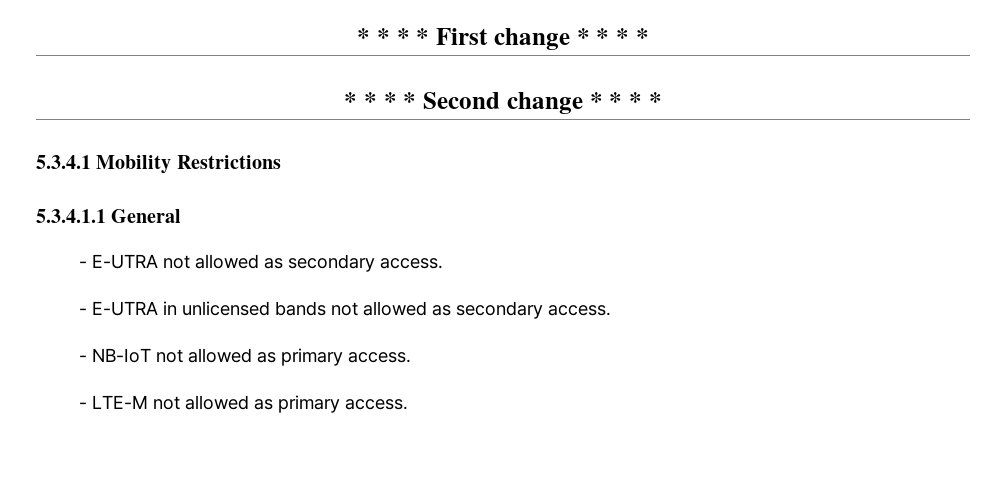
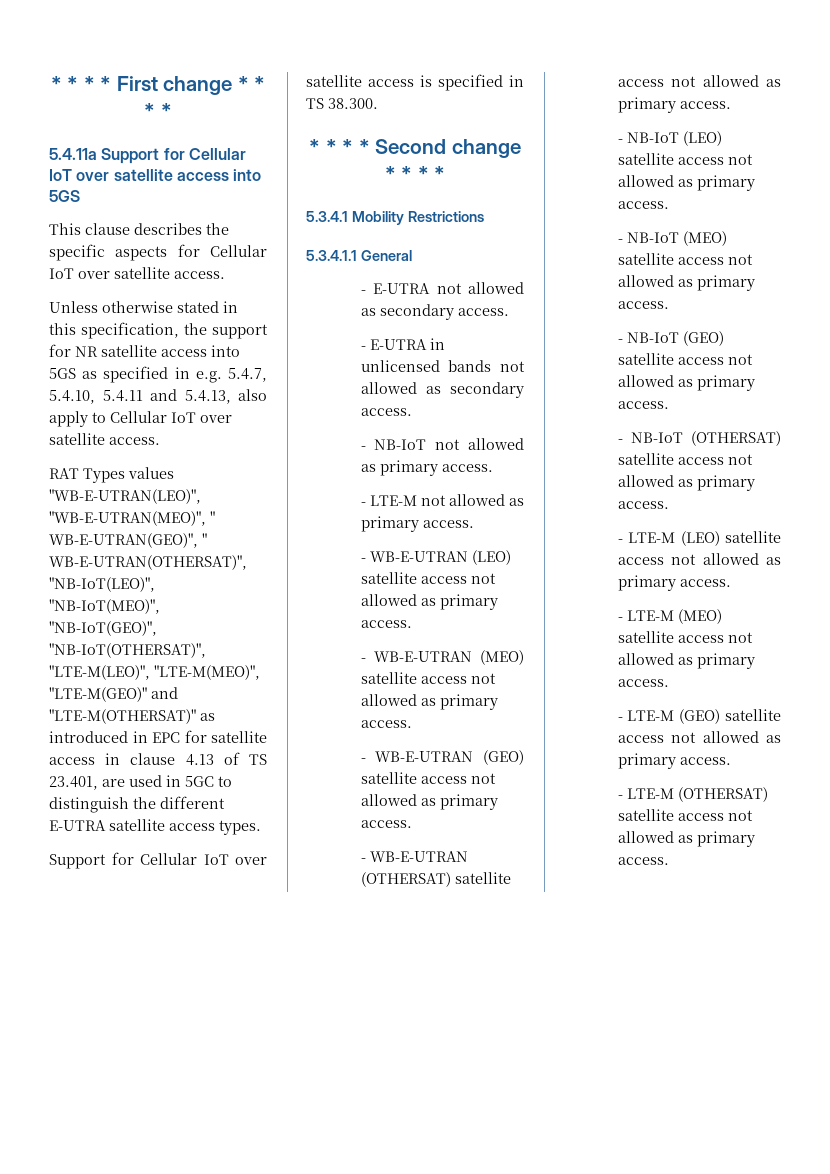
+ 5.4.11a Support for Cellular IoT over satellite access into 5GS
+ This clause describes the specific aspects for Cellular IoT over satellite access.
+ Unless otherwise stated in this specification, the support for NR satellite access into 5GS as specified in e.g. 5.4.7, 5.4.10, 5.4.11 and 5.4.13, also apply to Cellular IoT over satellite access.
+ RAT Types values "WB-E-UTRAN(LEO)", "WB-E-UTRAN(MEO)", " WB-E-UTRAN(GEO)", " WB-E-UTRAN(OTHERSAT)", "NB-IoT(LEO)", "NB-IoT(MEO)", "NB-IoT(GEO)", "NB-IoT(OTHERSAT)", "LTE-M(LEO)", "LTE-M(MEO)", "LTE-M(GEO)" and "LTE-M(OTHERSAT)" as introduced in EPC for satellite access in clause 4.13 of TS 23.401, are used in 5GC to distinguish the different E-UTRA satellite access types.
+ Support for Cellular IoT over satellite access is specified in TS 38.300.
+ - WB-E-UTRAN (LEO) satellite access not allowed as primary access.
+ - WB-E-UTRAN (MEO) satellite access not allowed as primary access.
+ - WB-E-UTRAN (GEO) satellite access not allowed as primary access.
+ - WB-E-UTRAN (OTHERSAT) satellite access not allowed as primary access.
+ - NB-IoT (LEO) satellite access not allowed as primary access.
+ - NB-IoT (MEO) satellite access not allowed as primary access.
+ - NB-IoT (GEO) satellite access not allowed as primary access.
+ - NB-IoT (OTHERSAT) satellite access not allowed as primary access.
+ - LTE-M (LEO) satellite access not allowed as primary access.
+ - LTE-M (MEO) satellite access not allowed as primary access.
+ - LTE-M (GEO) satellite access not allowed as primary access.
+ - LTE-M (OTHERSAT) satellite access not allowed as primary access.

